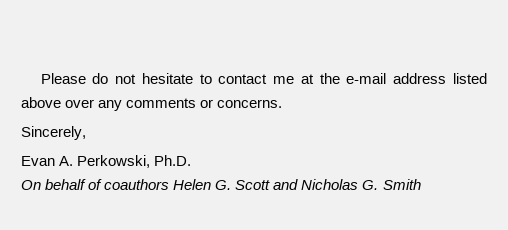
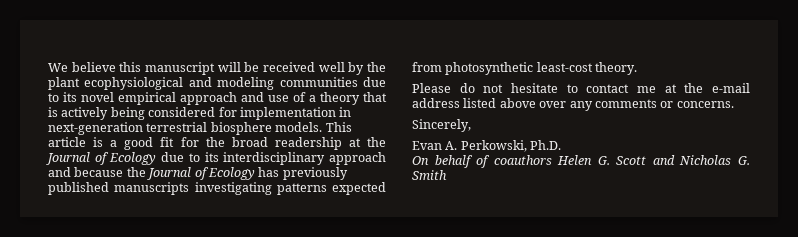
+ We believe this manuscript will be received well by the plant ecophysiological and modeling communities due to its novel empirical approach and use of a theory that is actively being considered for implementation in next-generation terrestrial biosphere models. This article is a good fit for the broad readership at the Journal of Ecology due to its interdisciplinary approach and because the Journal of Ecology has previously published manuscripts investigating patterns expected from photosynthetic least-cost theory.

